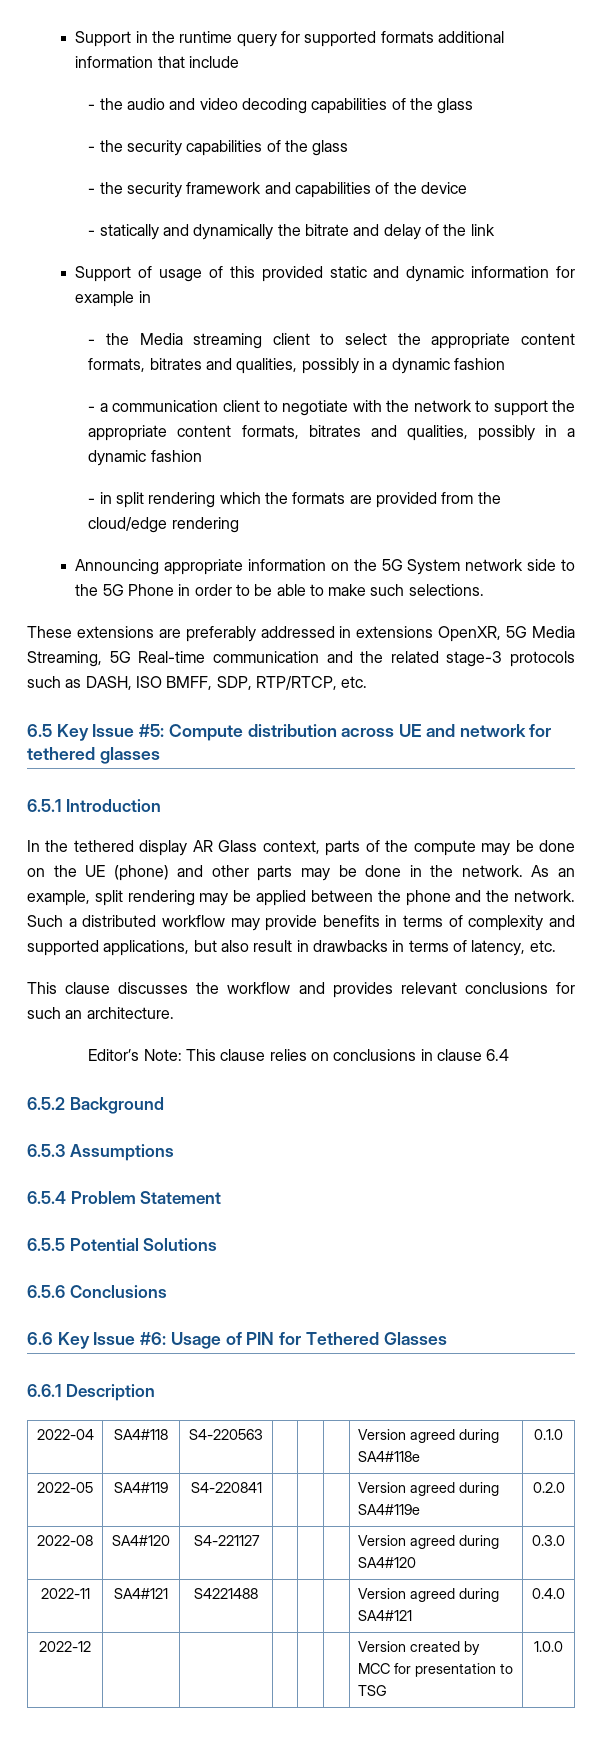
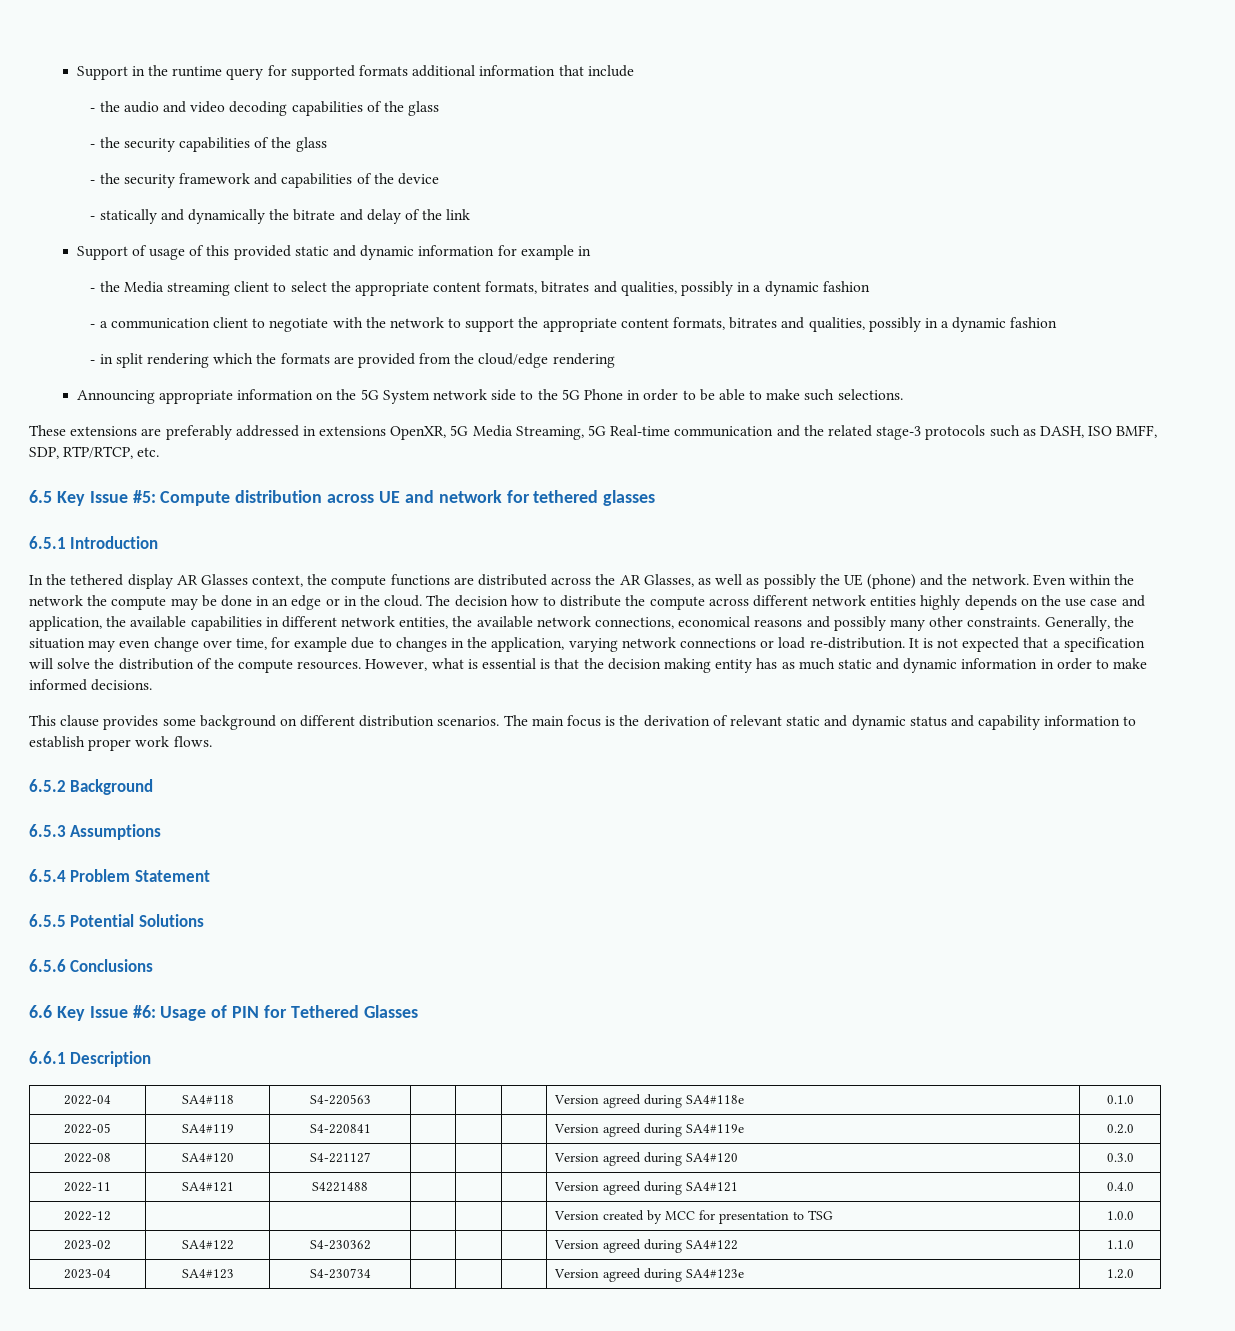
- In the tethered display AR Glass context, parts of the compute may be done on the UE (phone) and other parts may be done in the network. As an example, split rendering may be applied between the phone and the network. Such a distributed workflow may provide benefits in terms of complexity and supported applications, but also result in drawbacks in terms of latency, etc.
- This clause discusses the workflow and provides relevant conclusions for such an architecture.
- Editor’s Note: This clause relies on conclusions in clause 6.4
+ In the tethered display AR Glasses context, the compute functions are distributed across the AR Glasses, as well as possibly the UE (phone) and the network. Even within the network the compute may be done in an edge or in the cloud. The decision how to distribute the compute across different network entities highly depends on the use case and application, the available capabilities in different network entities, the available network connections, economical reasons and possibly many other constraints. Generally, the situation may even change over time, for example due to changes in the application, varying network connections or load re-distribution. It is not expected that a specification will solve the distribution of the compute resources. However, what is essential is that the decision making entity has as much static and dynamic information in order to make informed decisions.
+ This clause provides some background on different distribution scenarios. The main focus is the derivation of relevant static and dynamic status and capability information to establish proper work flows.
+ 2023-02 | SA4#122 | S4-230362 | | | | Version agreed during SA4#122 | 1.1.0
+ 2023-04 | SA4#123 | S4-230734 | | | | Version agreed during SA4#123e | 1.2.0

